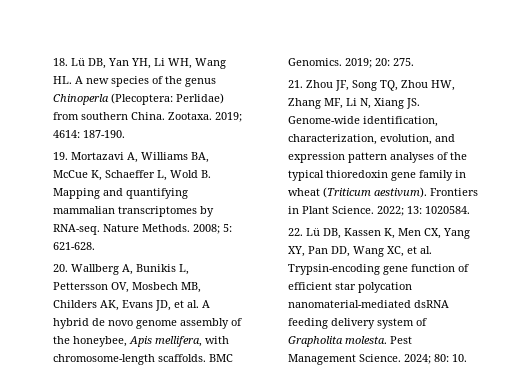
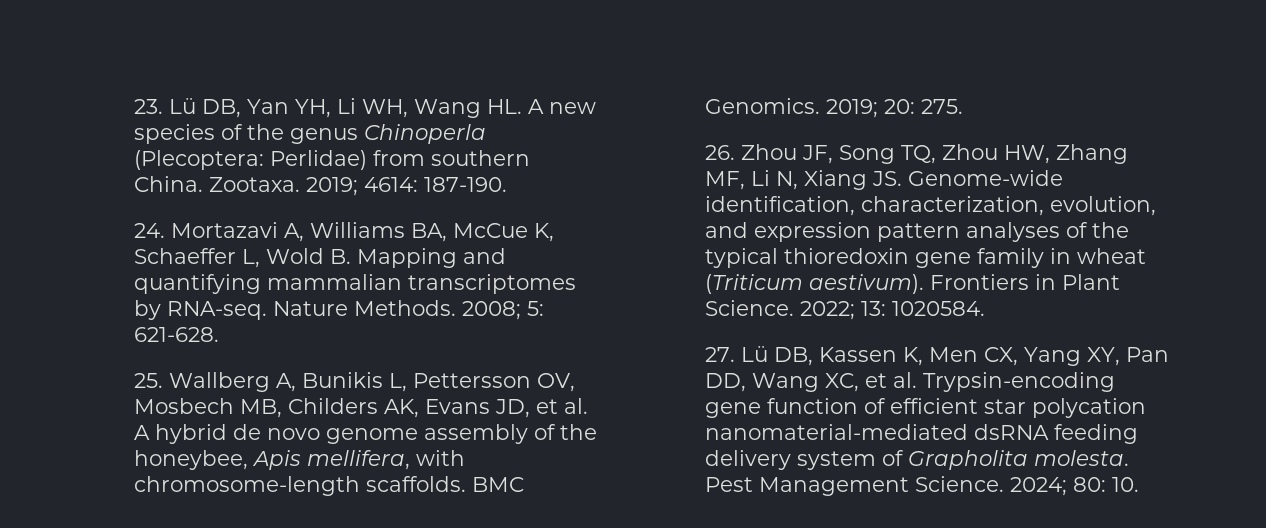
- 18. Lü DB, Yan YH, Li WH, Wang HL. A new species of the genus Chinoperla (Plecoptera: Perlidae) from southern China.
+ 23. Lü DB, Yan YH, Li WH, Wang HL. A new species of the genus Chinoperla (Plecoptera: Perlidae) from southern China.
- 19. Mortazavi A, Williams BA, McCue K, Schaeffer L, Wold B. Mapping and quantifying mammalian transcriptomes by RNA-seq.
+ 24. Mortazavi A, Williams BA, McCue K, Schaeffer L, Wold B. Mapping and quantifying mammalian transcriptomes by RNA-seq.
- 20. Wallberg A, Bunikis L, Pettersson OV, Mosbech MB, Childers AK, Evans JD, et al. A hybrid de novo genome assembly of the honeybee, Apis mellifera, with chromosome-length scaffolds.
+ 25. Wallberg A, Bunikis L, Pettersson OV, Mosbech MB, Childers AK, Evans JD, et al. A hybrid de novo genome assembly of the honeybee, Apis mellifera, with chromosome-length scaffolds.
- 21. Zhou JF, Song TQ, Zhou HW, Zhang MF, Li N, Xiang JS. Genome-wide identification, characterization, evolution, and expression pattern analyses of the typical thioredoxin gene family in wheat (Triticum aestivum).
+ 26. Zhou JF, Song TQ, Zhou HW, Zhang MF, Li N, Xiang JS. Genome-wide identification, characterization, evolution, and expression pattern analyses of the typical thioredoxin gene family in wheat (Triticum aestivum).
- 22. Lü DB, Kassen K, Men CX, Yang XY, Pan DD, Wang XC, et al. Trypsin-encoding gene function of efficient star polycation nanomaterial-mediated dsRNA feeding delivery system of Grapholita molesta.
+ 27. Lü DB, Kassen K, Men CX, Yang XY, Pan DD, Wang XC, et al. Trypsin-encoding gene function of efficient star polycation nanomaterial-mediated dsRNA feeding delivery system of Grapholita molesta.

